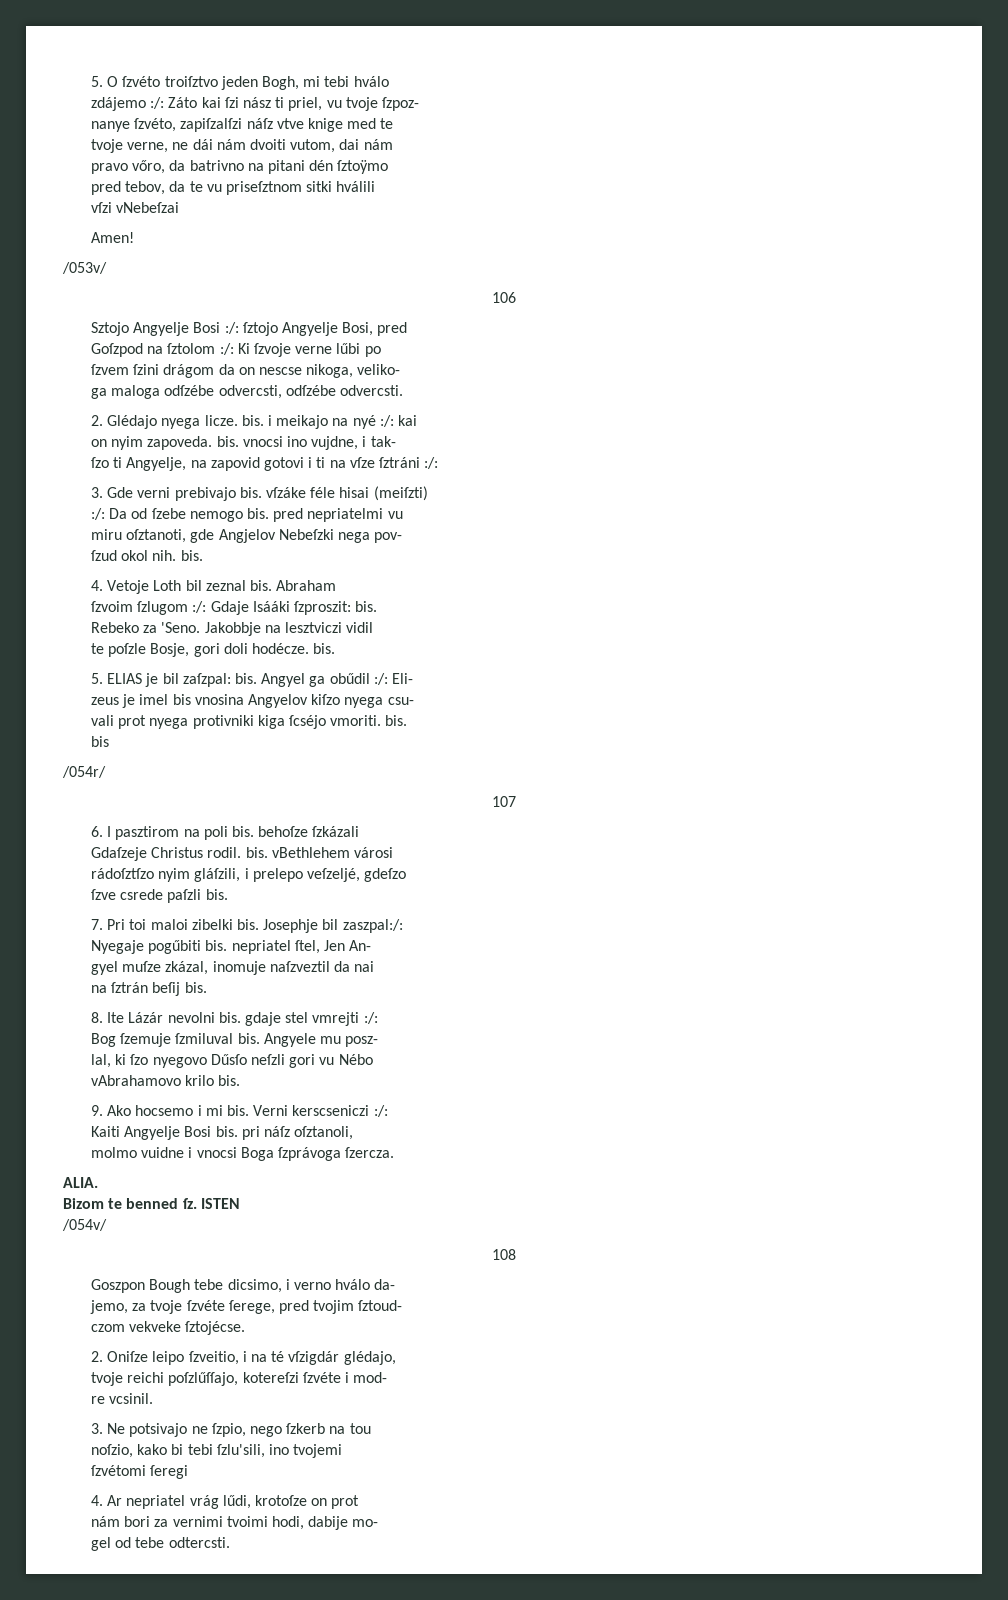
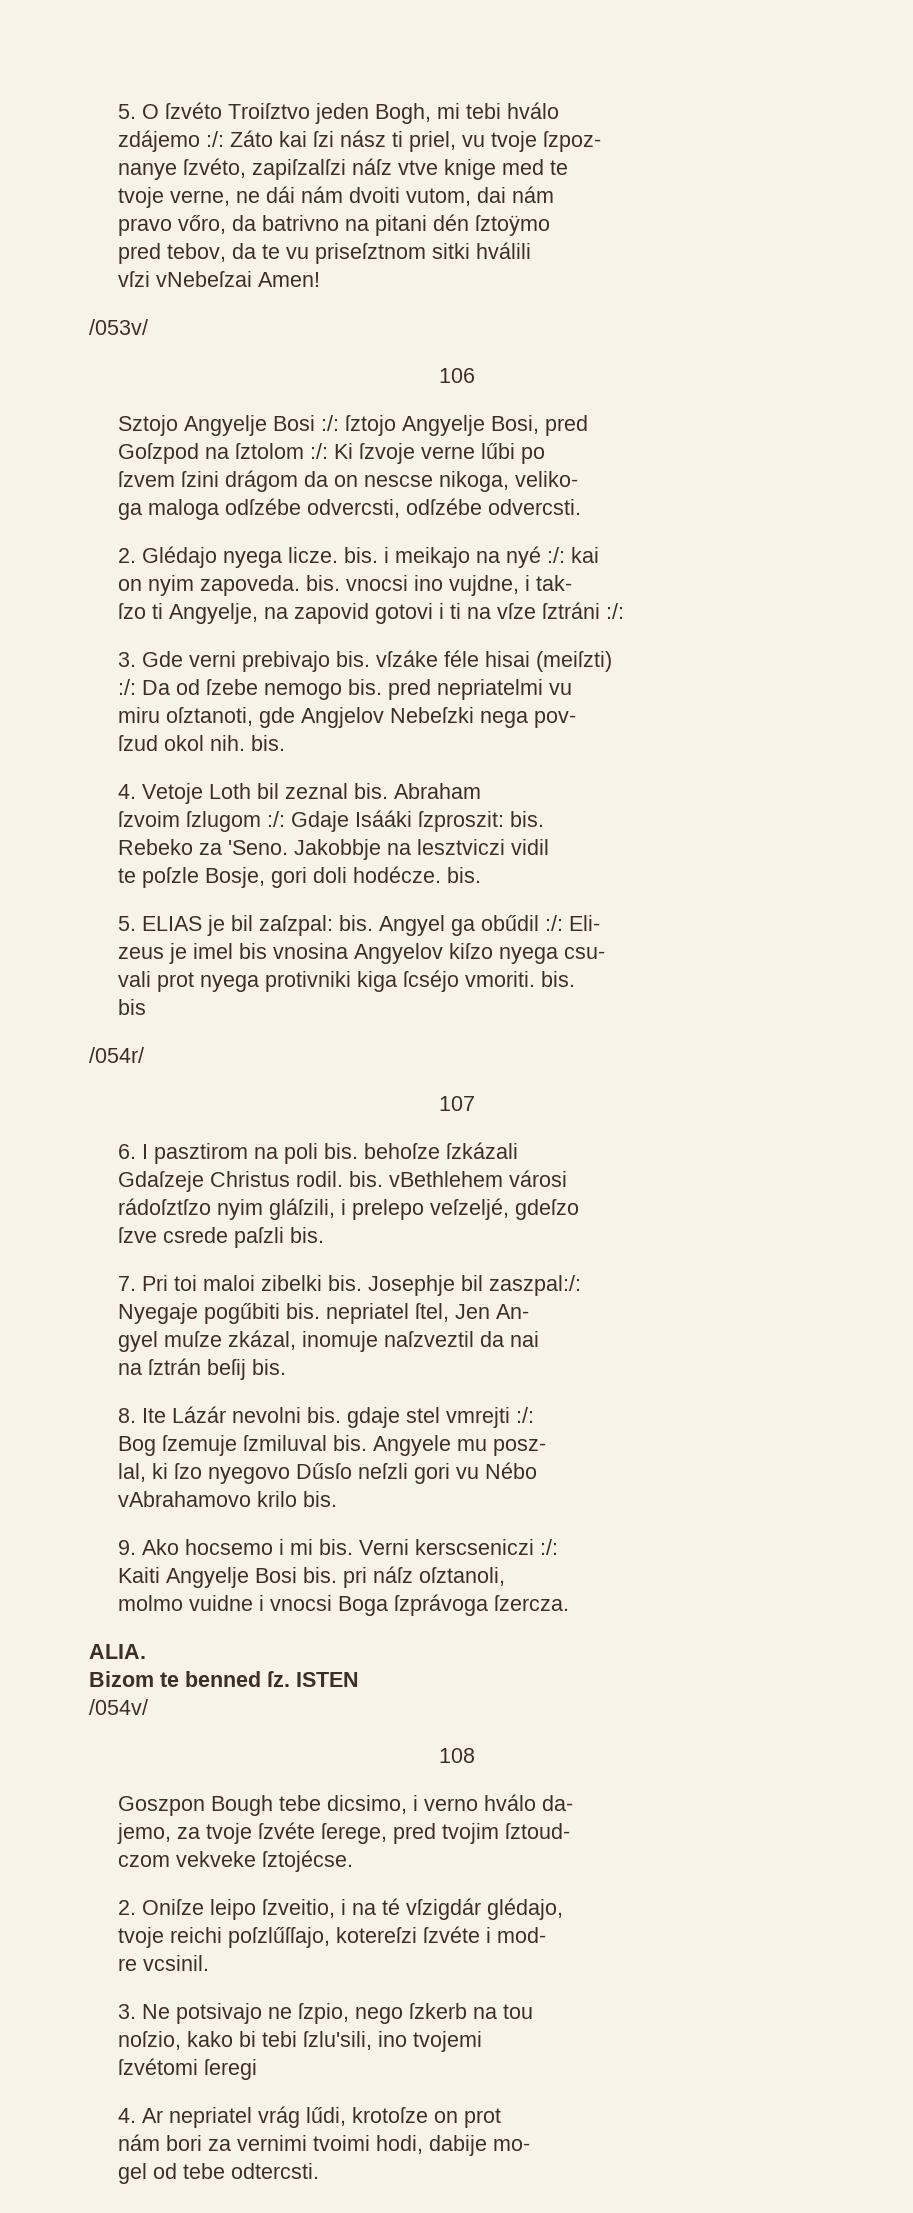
- 5. O ſzvéto troiſztvo jeden Bogh, mi tebi hválo
+ 5. O ſzvéto Troiſztvo jeden Bogh, mi tebi hválo
- vſzi vNebeſzai
- Amen!
+ vſzi vNebeſzai Amen!

